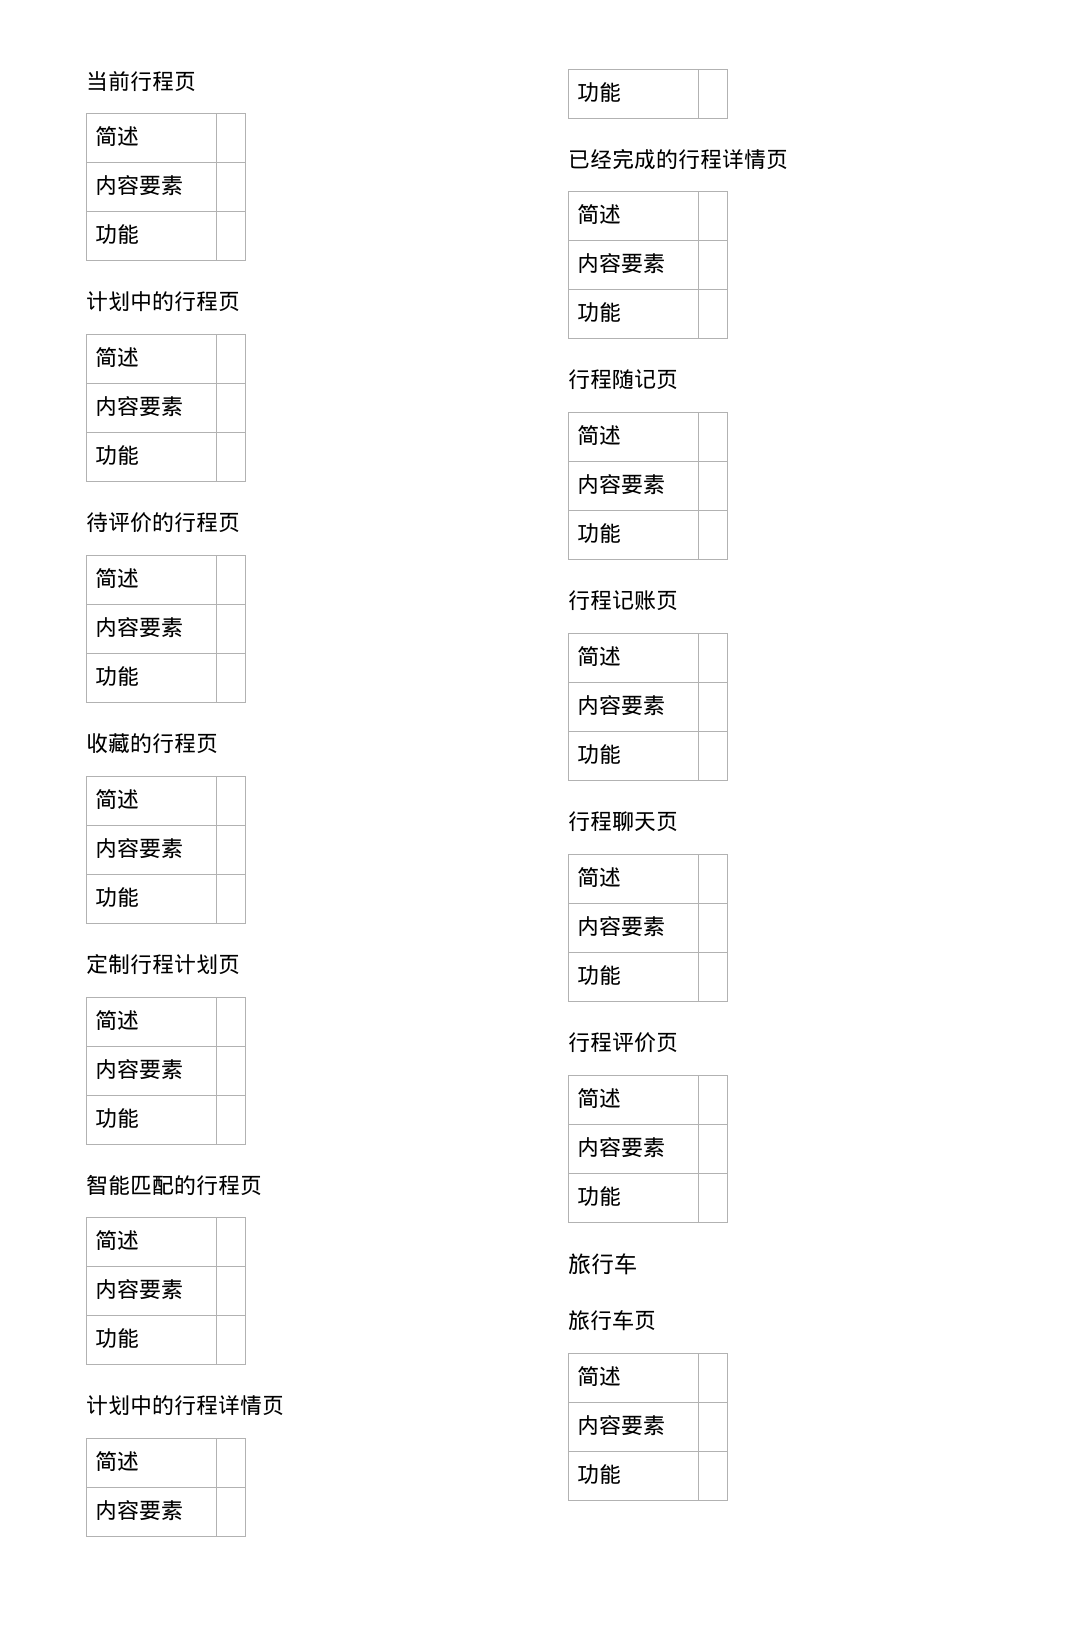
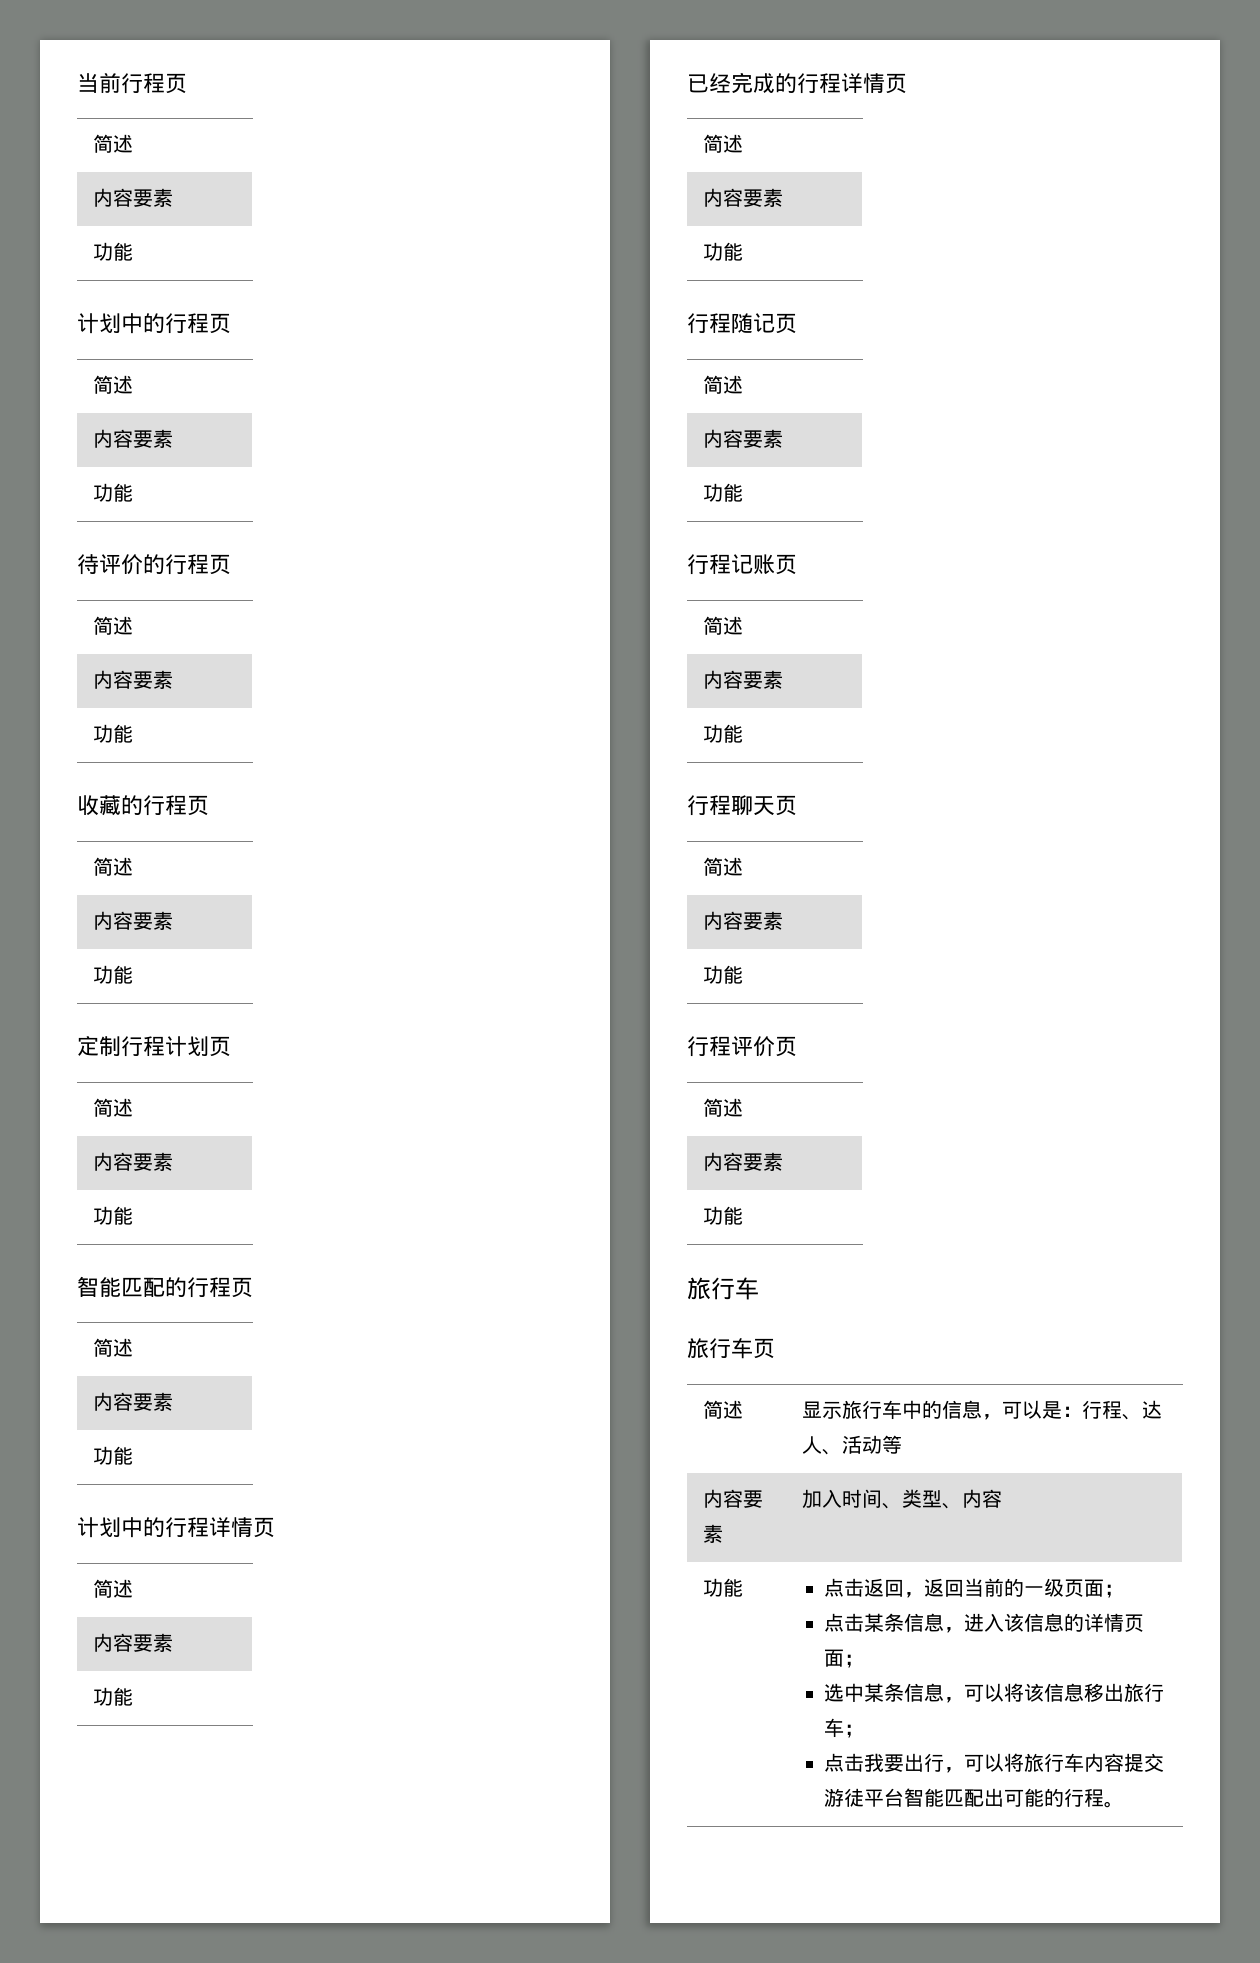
  旅行车页
- 简述 |
- 内容要素 |
- 功能 |
+ 简述 | 显示旅行车中的信息，可以是：行程、达人、活动等
+ 内容要素 | 加入时间、类型、内容
+ 功能 | 点击返回，返回当前的一级页面；
+ 点击某条信息，进入该信息的详情页面；
+ 选中某条信息，可以将该信息移出旅行车；
+ 点击我要出行，可以将旅行车内容提交游徒平台智能匹配出可能的行程。

